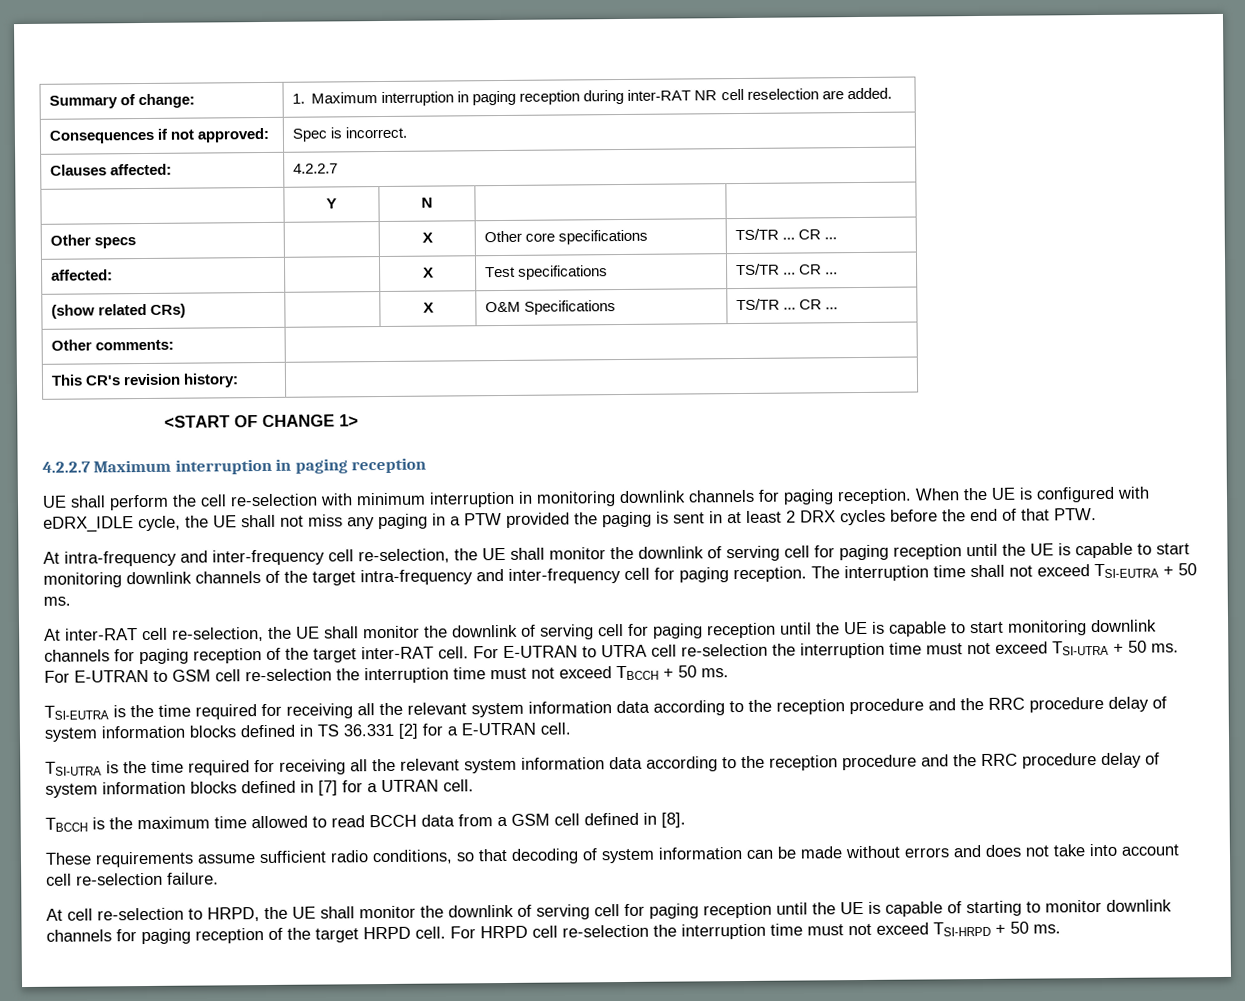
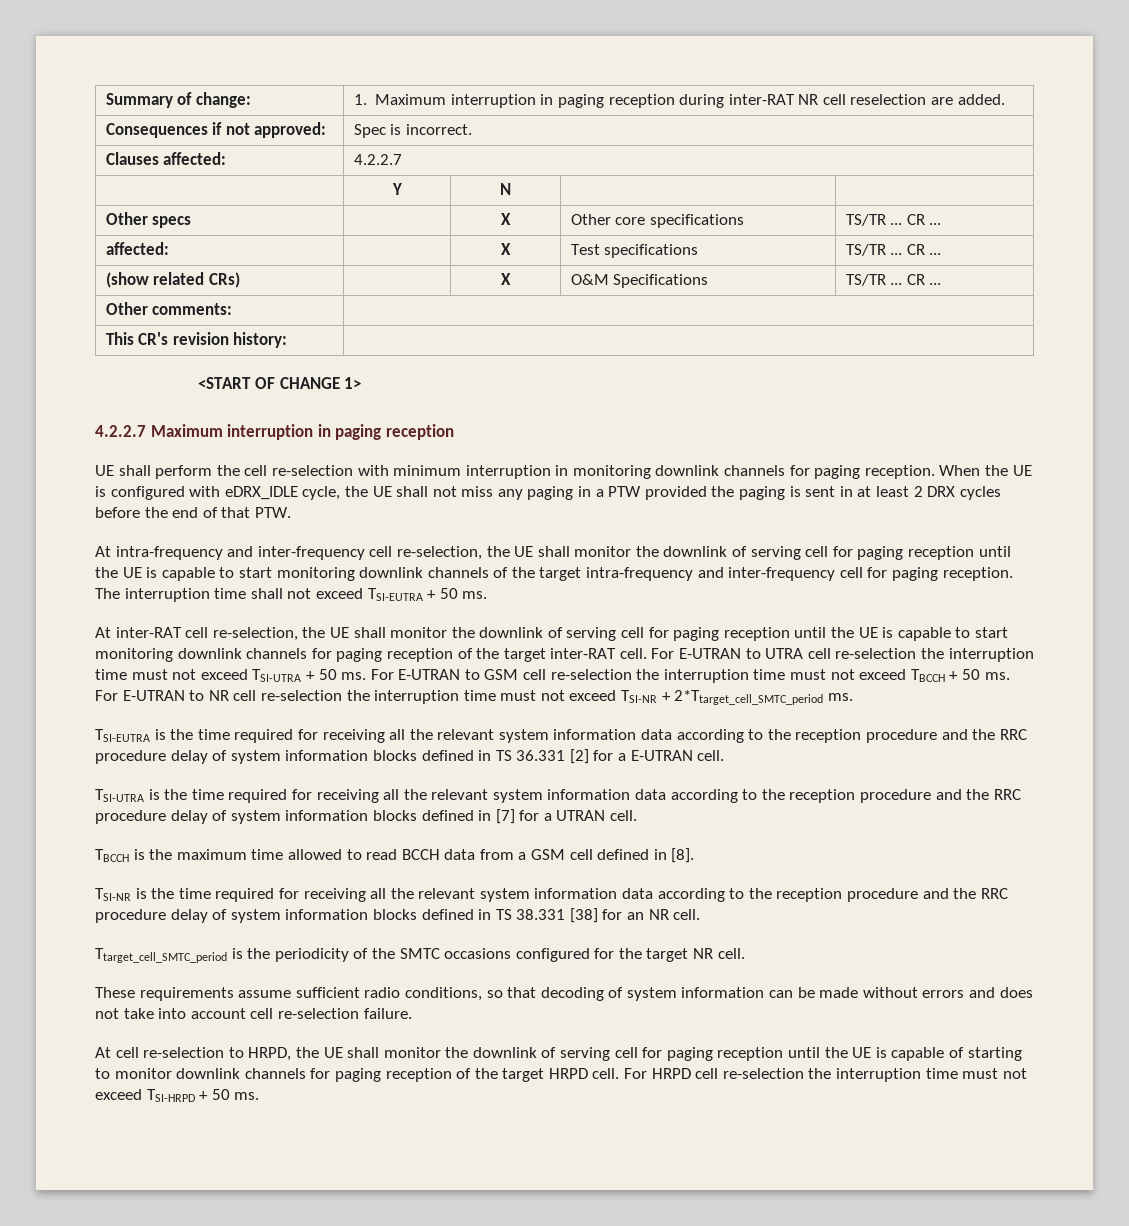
+ For E-UTRAN to NR cell re-selection the interruption time must not exceed TSI-NR + 2*Ttarget_cell_SMTC_period ms.
+ TSI-NR is the time required for receiving all the relevant system information data according to the reception procedure and the RRC procedure delay of system information blocks defined in TS 38.331 [38] for an NR cell.
+ Ttarget_cell_SMTC_period is the periodicity of the SMTC occasions configured for the target NR cell.

